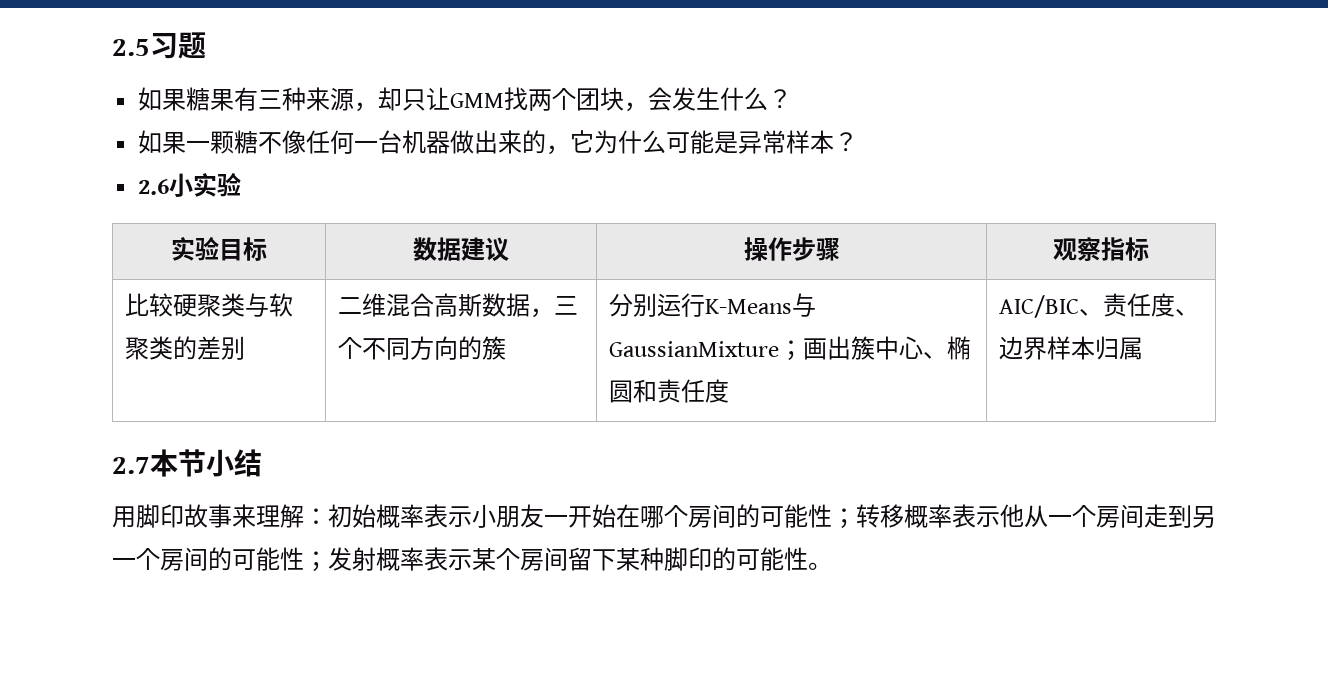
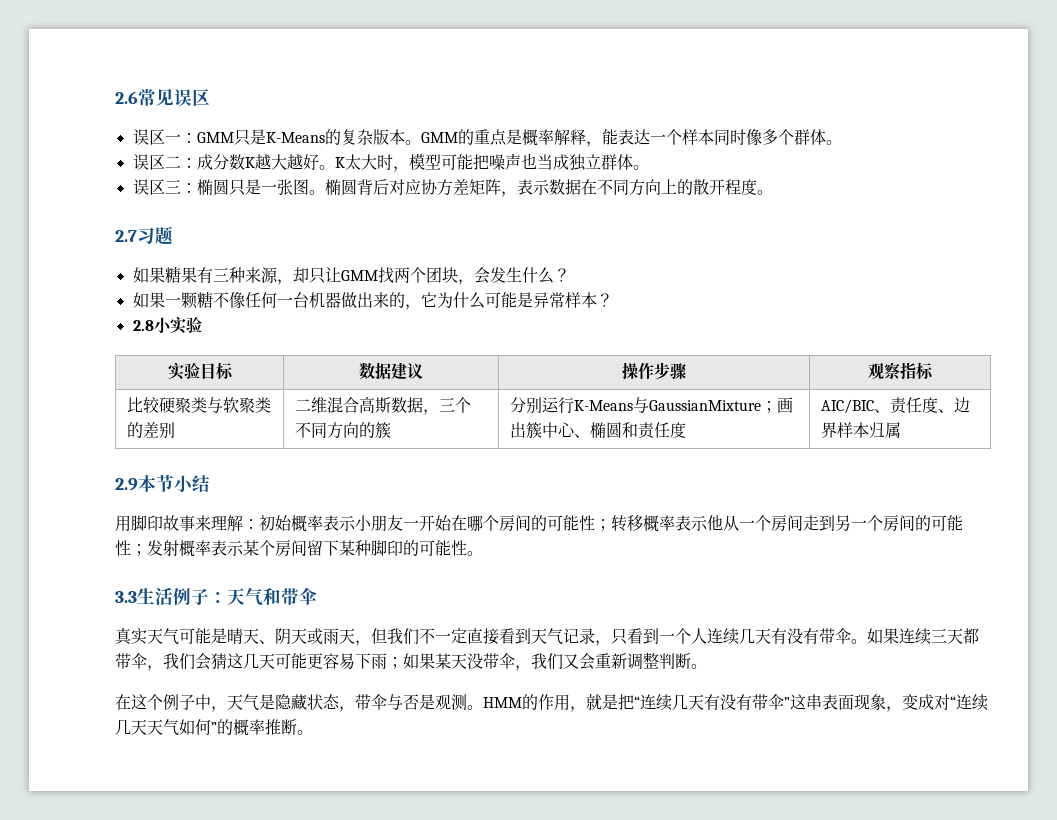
- 2.5习题
+ 2.6常见误区
+ 误区一：GMM只是K-Means的复杂版本。GMM的重点是概率解释，能表达一个样本同时像多个群体。
+ 误区二：成分数K越大越好。K太大时，模型可能把噪声也当成独立群体。
+ 误区三：椭圆只是一张图。椭圆背后对应协方差矩阵，表示数据在不同方向上的散开程度。
+ 2.7习题
- 2.6小实验
+ 2.8小实验
- 2.7本节小结
+ 2.9本节小结
+ 3.3生活例子：天气和带伞
+ 真实天气可能是晴天、阴天或雨天，但我们不一定直接看到天气记录，只看到一个人连续几天有没有带伞。如果连续三天都带伞，我们会猜这几天可能更容易下雨；如果某天没带伞，我们又会重新调整判断。
+ 在这个例子中，天气是隐藏状态，带伞与否是观测。HMM的作用，就是把“连续几天有没有带伞”这串表面现象，变成对“连续几天天气如何”的概率推断。

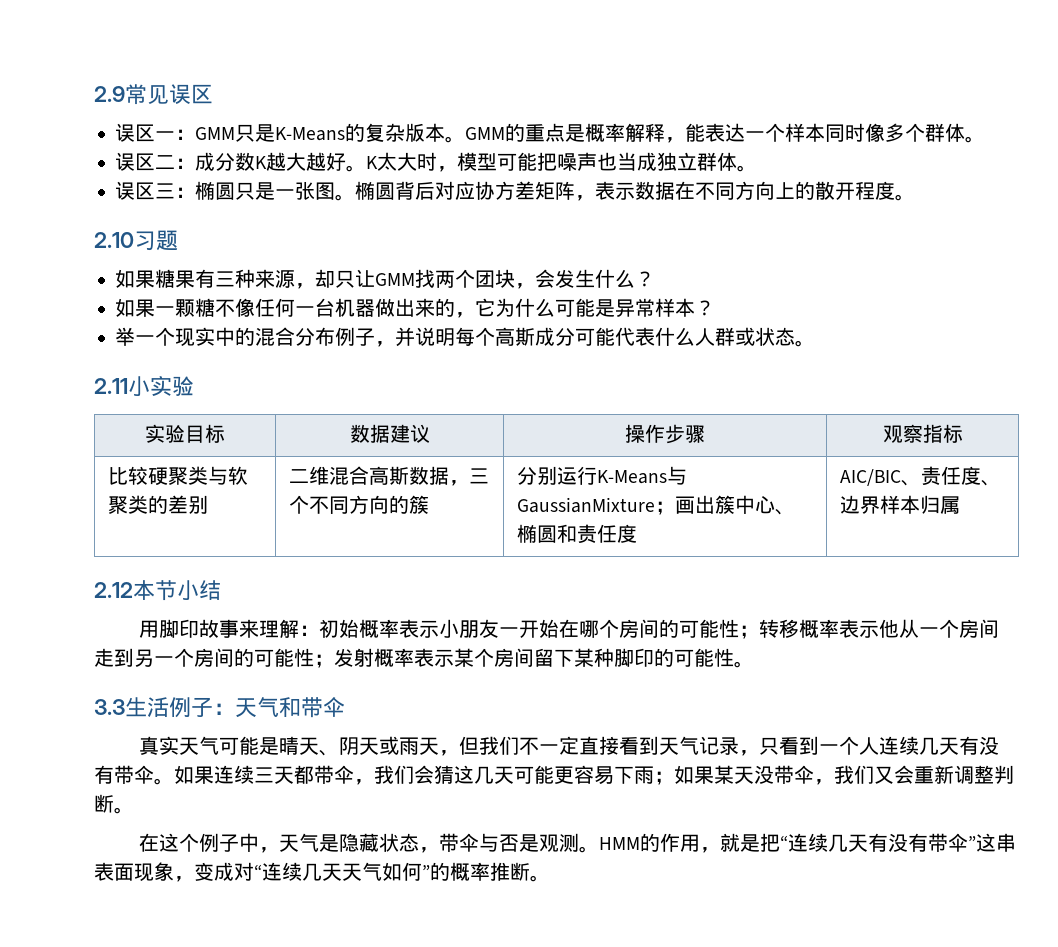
- 2.6常见误区
+ 2.9常见误区
- 2.7习题
+ 2.10习题
- 2.8小实验
+ 举一个现实中的混合分布例子，并说明每个高斯成分可能代表什么人群或状态。
+ 2.11小实验
- 2.9本节小结
+ 2.12本节小结

